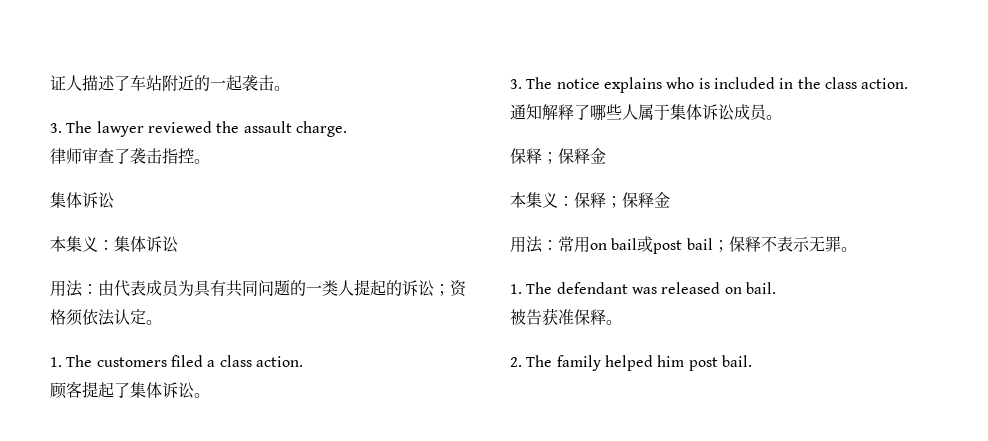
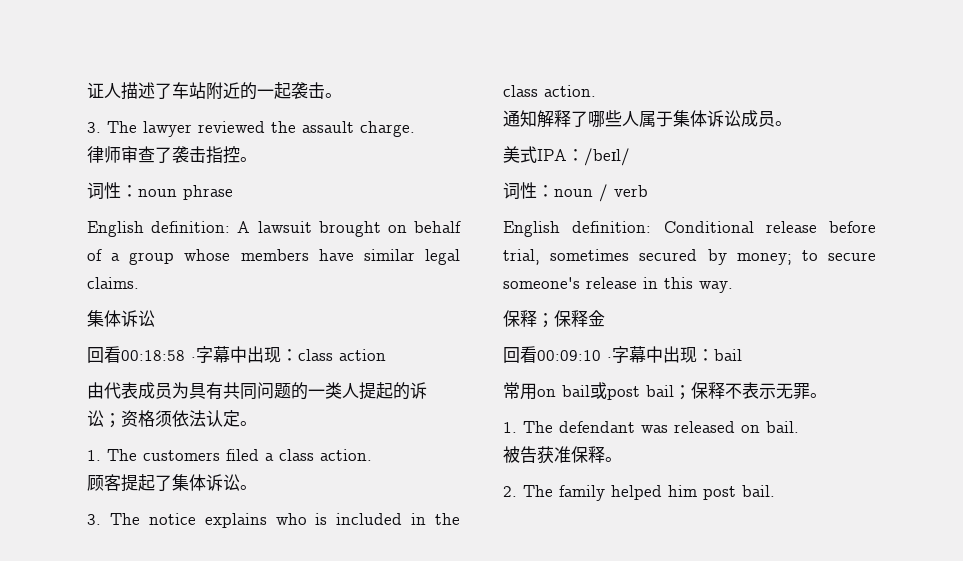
  律师审查了袭击指控。
+ 词性：noun phrase
+ English definition: A lawsuit brought on behalf of a group whose members have similar legal claims.
  集体诉讼
- 本集义：集体诉讼
- 用法：由代表成员为具有共同问题的一类人提起的诉讼；资格须依法认定。
+ 回看00:18:58 ·字幕中出现：class action
+ 由代表成员为具有共同问题的一类人提起的诉讼；资格须依法认定。
  通知解释了哪些人属于集体诉讼成员。
+ 美式IPA：/beɪl/
+ 词性：noun / verb
+ English definition: Conditional release before trial, sometimes secured by money; to secure someone's release in this way.
  保释；保释金
- 本集义：保释；保释金
- 用法：常用on bail或post bail；保释不表示无罪。
+ 回看00:09:10 ·字幕中出现：bail
+ 常用on bail或post bail；保释不表示无罪。

